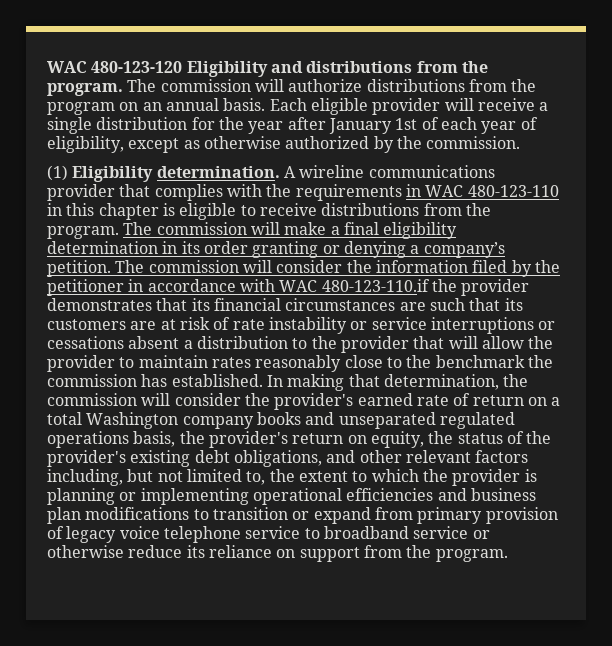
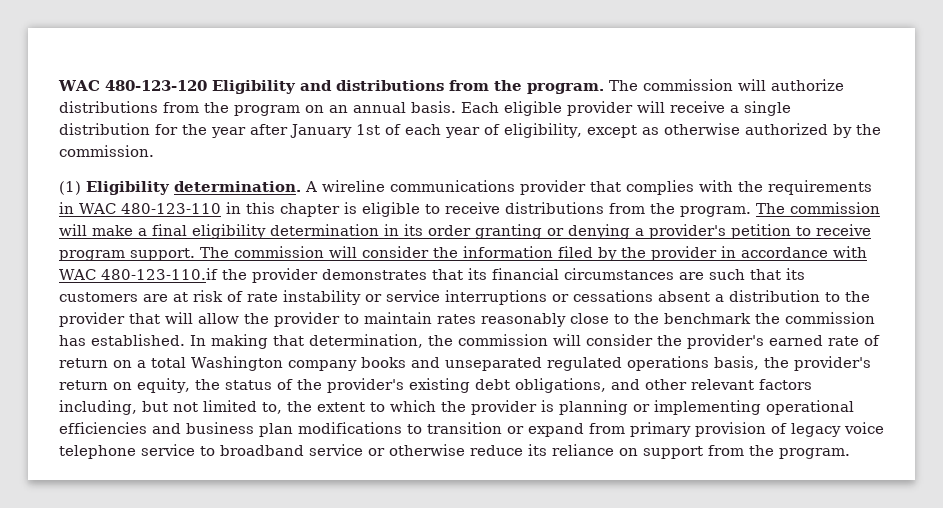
- The commission will make a final eligibility determination in its order granting or denying a company’s petition.
+ The commission will make a final eligibility determination in its order granting or denying a provider's petition to receive program support.
- The commission will consider the information filed by the petitioner in accordance with WAC 480-123-110.if the provider demonstrates that its financial circumstances are such that its customers are at risk of rate instability or service interruptions or cessations absent a distribution to the provider that will allow the provider to maintain rates reasonably close to the benchmark the commission has established.
+ The commission will consider the information filed by the provider in accordance with WAC 480-123-110.if the provider demonstrates that its financial circumstances are such that its customers are at risk of rate instability or service interruptions or cessations absent a distribution to the provider that will allow the provider to maintain rates reasonably close to the benchmark the commission has established.

